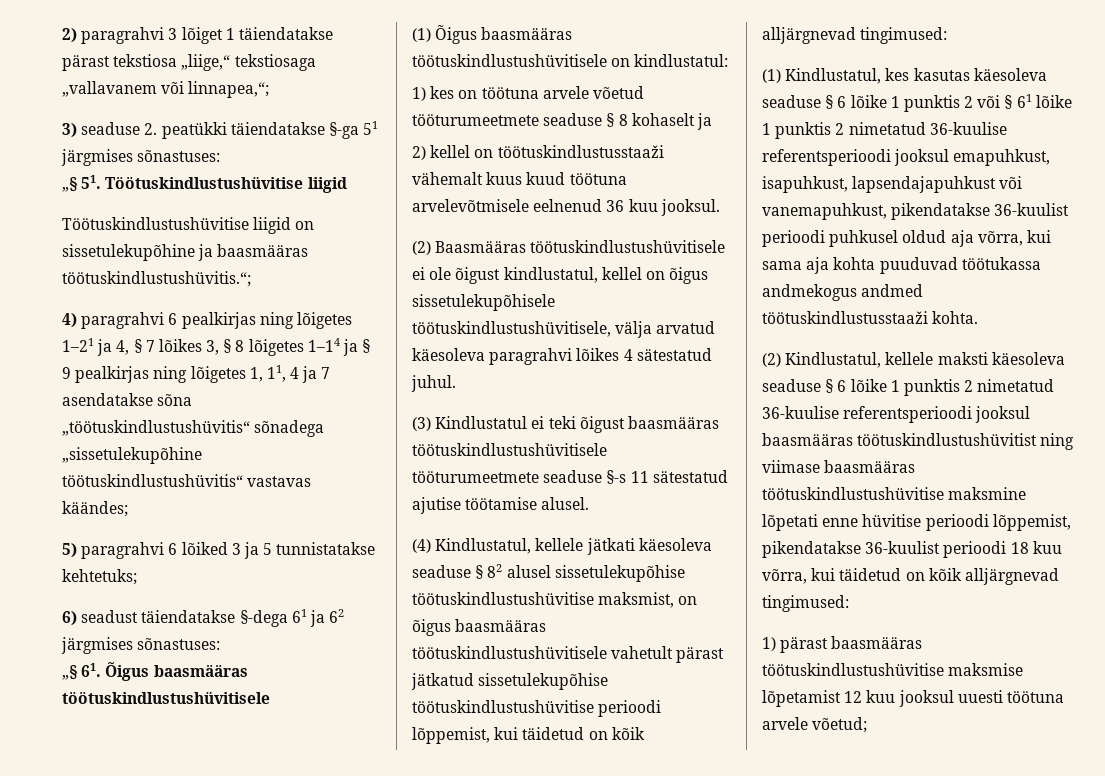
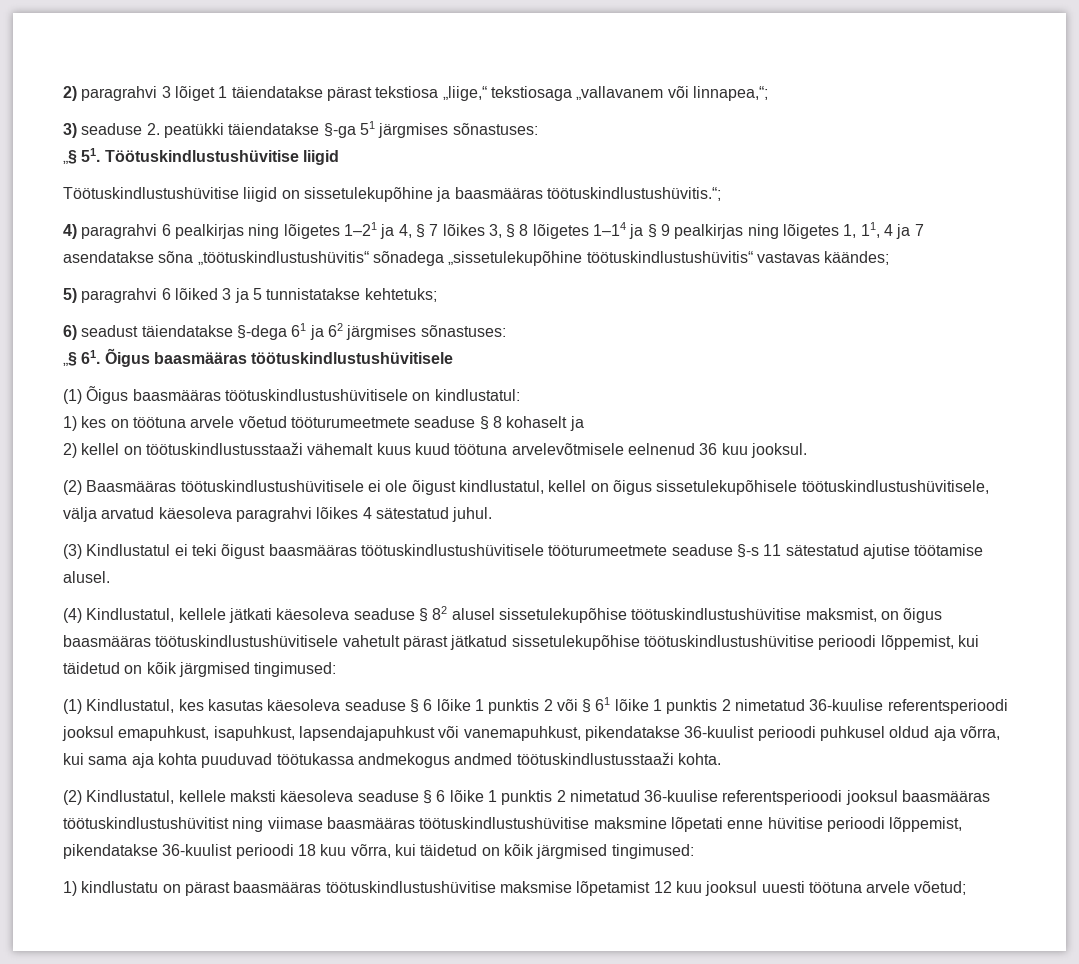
- (4) Kindlustatul, kellele jätkati käesoleva seaduse § 82 alusel sissetulekupõhise töötuskindlustushüvitise maksmist, on õigus baasmääras töötuskindlustushüvitisele vahetult pärast jätkatud sissetulekupõhise töötuskindlustushüvitise perioodi lõppemist, kui täidetud on kõik alljärgnevad tingimused:
+ (4) Kindlustatul, kellele jätkati käesoleva seaduse § 82 alusel sissetulekupõhise töötuskindlustushüvitise maksmist, on õigus baasmääras töötuskindlustushüvitisele vahetult pärast jätkatud sissetulekupõhise töötuskindlustushüvitise perioodi lõppemist, kui täidetud on kõik järgmised tingimused:
- (2) Kindlustatul, kellele maksti käesoleva seaduse § 6 lõike 1 punktis 2 nimetatud 36-kuulise referentsperioodi jooksul baasmääras töötuskindlustushüvitist ning viimase baasmääras töötuskindlustushüvitise maksmine lõpetati enne hüvitise perioodi lõppemist, pikendatakse 36-kuulist perioodi 18 kuu võrra, kui täidetud on kõik alljärgnevad tingimused:
+ (2) Kindlustatul, kellele maksti käesoleva seaduse § 6 lõike 1 punktis 2 nimetatud 36-kuulise referentsperioodi jooksul baasmääras töötuskindlustushüvitist ning viimase baasmääras töötuskindlustushüvitise maksmine lõpetati enne hüvitise perioodi lõppemist, pikendatakse 36-kuulist perioodi 18 kuu võrra, kui täidetud on kõik järgmised tingimused:
- 1) pärast baasmääras töötuskindlustushüvitise maksmise lõpetamist 12 kuu jooksul uuesti töötuna arvele võetud;
+ 1) kindlustatu on pärast baasmääras töötuskindlustushüvitise maksmise lõpetamist 12 kuu jooksul uuesti töötuna arvele võetud;

